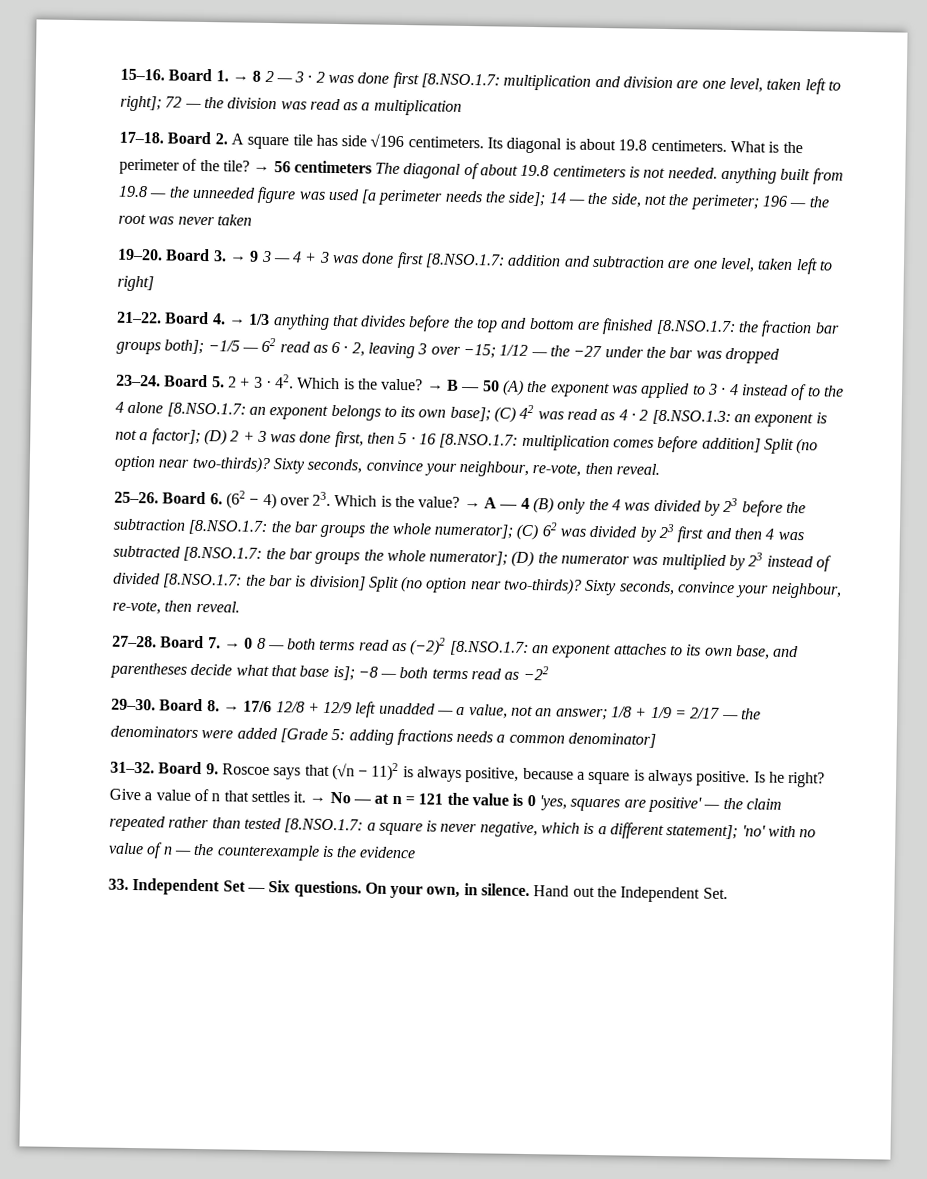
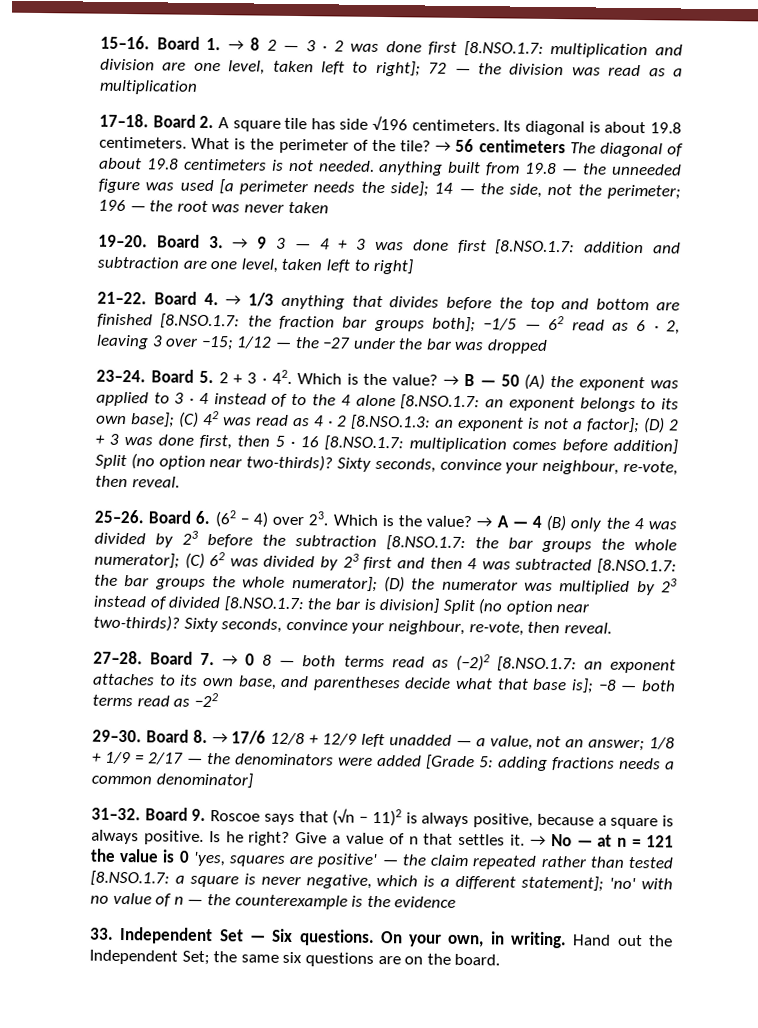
- On your own, in silence.
+ On your own, in writing.
- Hand out the Independent Set.
+ Hand out the Independent Set; the same six questions are on the board.

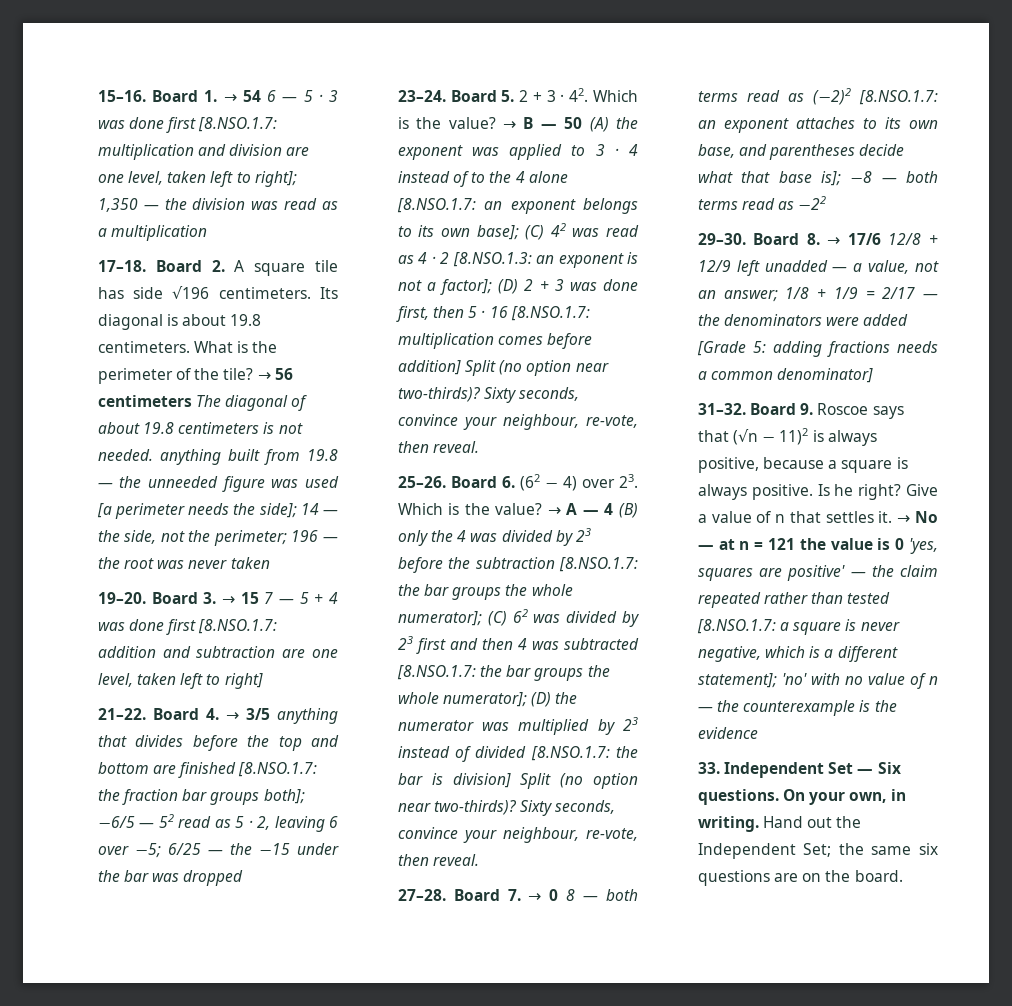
- Board 1. → 8 2 — 3 · 2 was done first [8.NSO.1.7: multiplication and division are one level, taken left to right]; 72 — the division was read as a multiplication
+ Board 1. → 54 6 — 5 · 3 was done first [8.NSO.1.7: multiplication and division are one level, taken left to right]; 1,350 — the division was read as a multiplication
- Board 3. → 9 3 — 4 + 3 was done first [8.NSO.1.7: addition and subtraction are one level, taken left to right]
+ Board 3. → 15 7 — 5 + 4 was done first [8.NSO.1.7: addition and subtraction are one level, taken left to right]
- Board 4. → 1/3 anything that divides before the top and bottom are finished [8.NSO.1.7: the fraction bar groups both]; −1/5 — 62 read as 6 · 2, leaving 3 over −15; 1/12 — the −27 under the bar was dropped
+ Board 4. → 3/5 anything that divides before the top and bottom are finished [8.NSO.1.7: the fraction bar groups both]; −6/5 — 52 read as 5 · 2, leaving 6 over −5; 6/25 — the −15 under the bar was dropped

